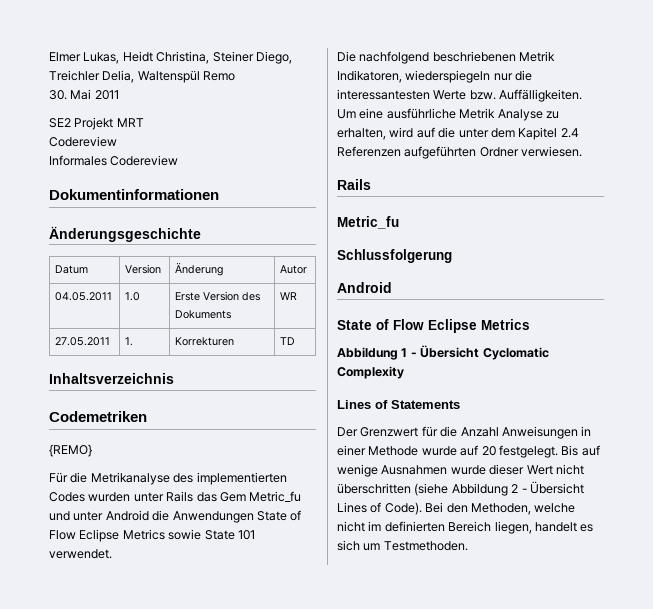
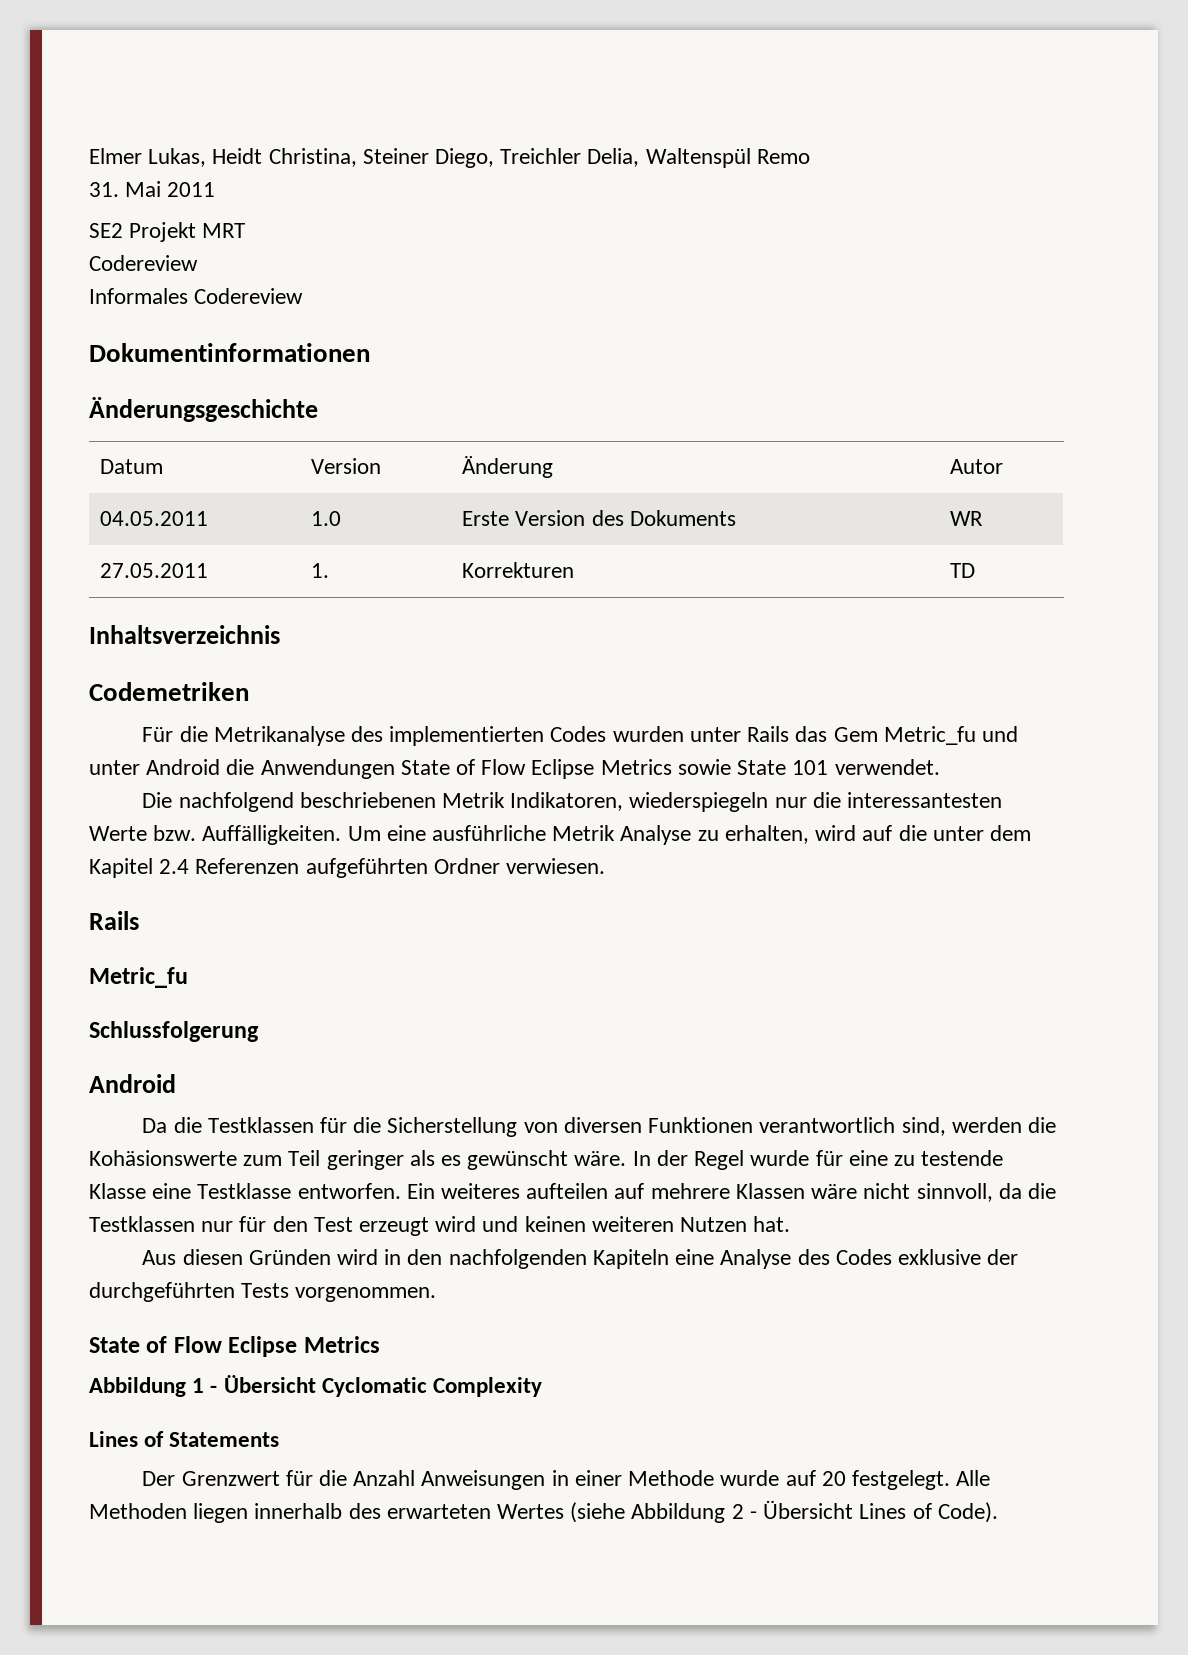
- 30. Mai 2011
+ 31. Mai 2011
- {REMO}
+ Da die Testklassen für die Sicherstellung von diversen Funktionen verantwortlich sind, werden die Kohäsionswerte zum Teil geringer als es gewünscht wäre. In der Regel wurde für eine zu testende Klasse eine Testklasse entworfen. Ein weiteres aufteilen auf mehrere Klassen wäre nicht sinnvoll, da die Testklassen nur für den Test erzeugt wird und keinen weiteren Nutzen hat.
+ Aus diesen Gründen wird in den nachfolgenden Kapiteln eine Analyse des Codes exklusive der durchgeführten Tests vorgenommen.
- Bis auf wenige Ausnahmen wurde dieser Wert nicht überschritten (siehe Abbildung 2 - Übersicht Lines of Code). Bei den Methoden, welche nicht im definierten Bereich liegen, handelt es sich um Testmethoden.
+ Alle Methoden liegen innerhalb des erwarteten Wertes (siehe Abbildung 2 - Übersicht Lines of Code).

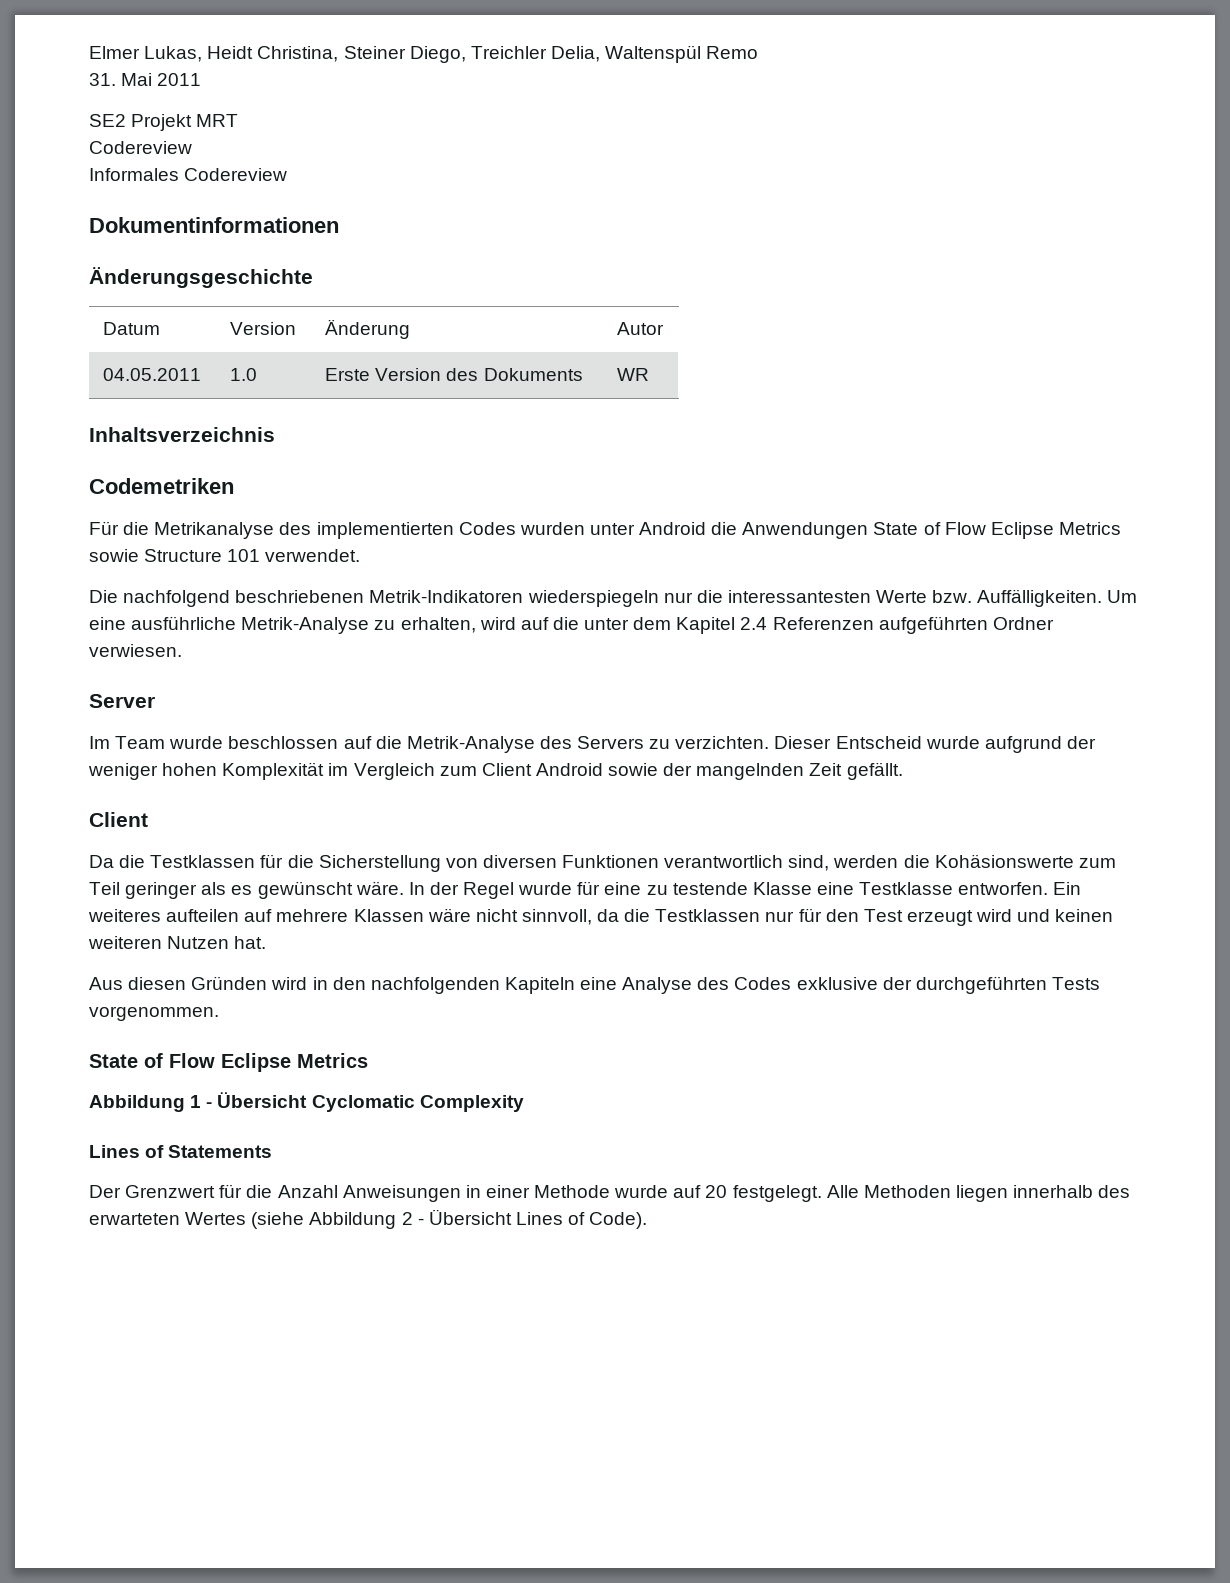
- 27.05.2011 | 1. | Korrekturen | TD
- Für die Metrikanalyse des implementierten Codes wurden unter Rails das Gem Metric_fu und unter Android die Anwendungen State of Flow Eclipse Metrics sowie State 101 verwendet.
+ Für die Metrikanalyse des implementierten Codes wurden unter Android die Anwendungen State of Flow Eclipse Metrics sowie Structure 101 verwendet.
- Die nachfolgend beschriebenen Metrik Indikatoren, wiederspiegeln nur die interessantesten Werte bzw. Auffälligkeiten.
+ Die nachfolgend beschriebenen Metrik-Indikatoren wiederspiegeln nur die interessantesten Werte bzw. Auffälligkeiten.
- Um eine ausführliche Metrik Analyse zu erhalten, wird auf die unter dem Kapitel 2.4 Referenzen aufgeführten Ordner verwiesen.
- Rails
- Metric_fu
- Schlussfolgerung
- Android
+ Um eine ausführliche Metrik-Analyse zu erhalten, wird auf die unter dem Kapitel 2.4 Referenzen aufgeführten Ordner verwiesen.
+ Server
+ Im Team wurde beschlossen auf die Metrik-Analyse des Servers zu verzichten. Dieser Entscheid wurde aufgrund der weniger hohen Komplexität im Vergleich zum Client Android sowie der mangelnden Zeit gefällt.
+ Client

